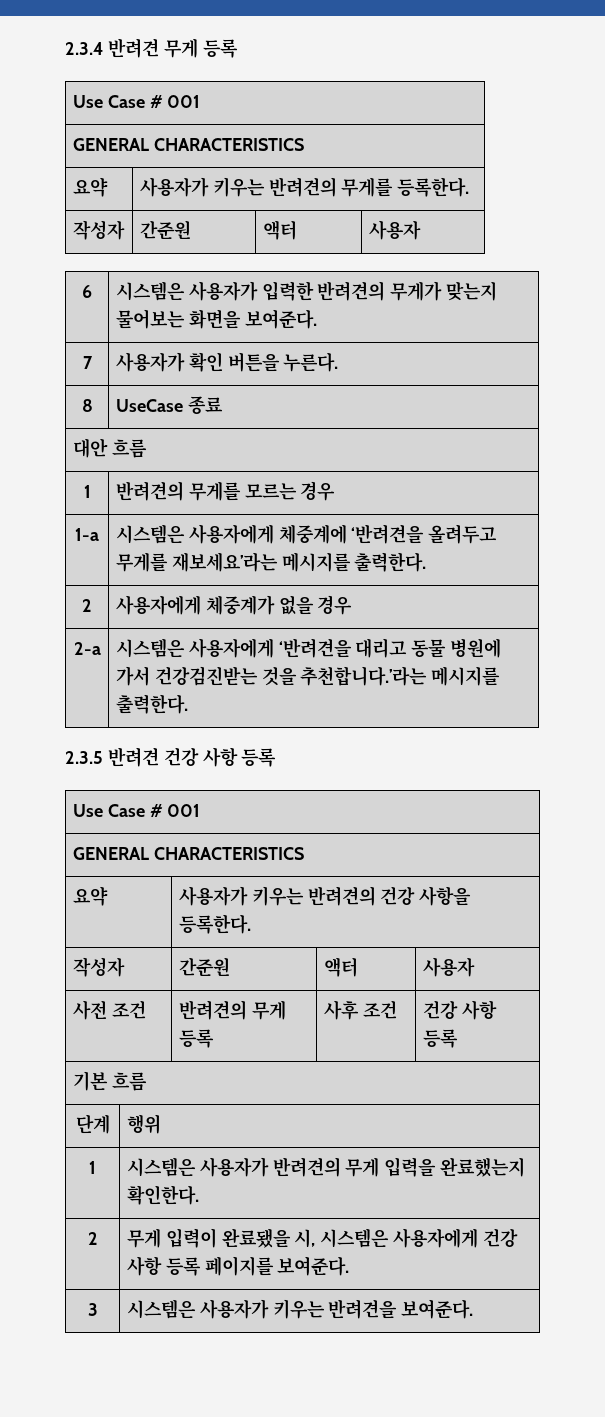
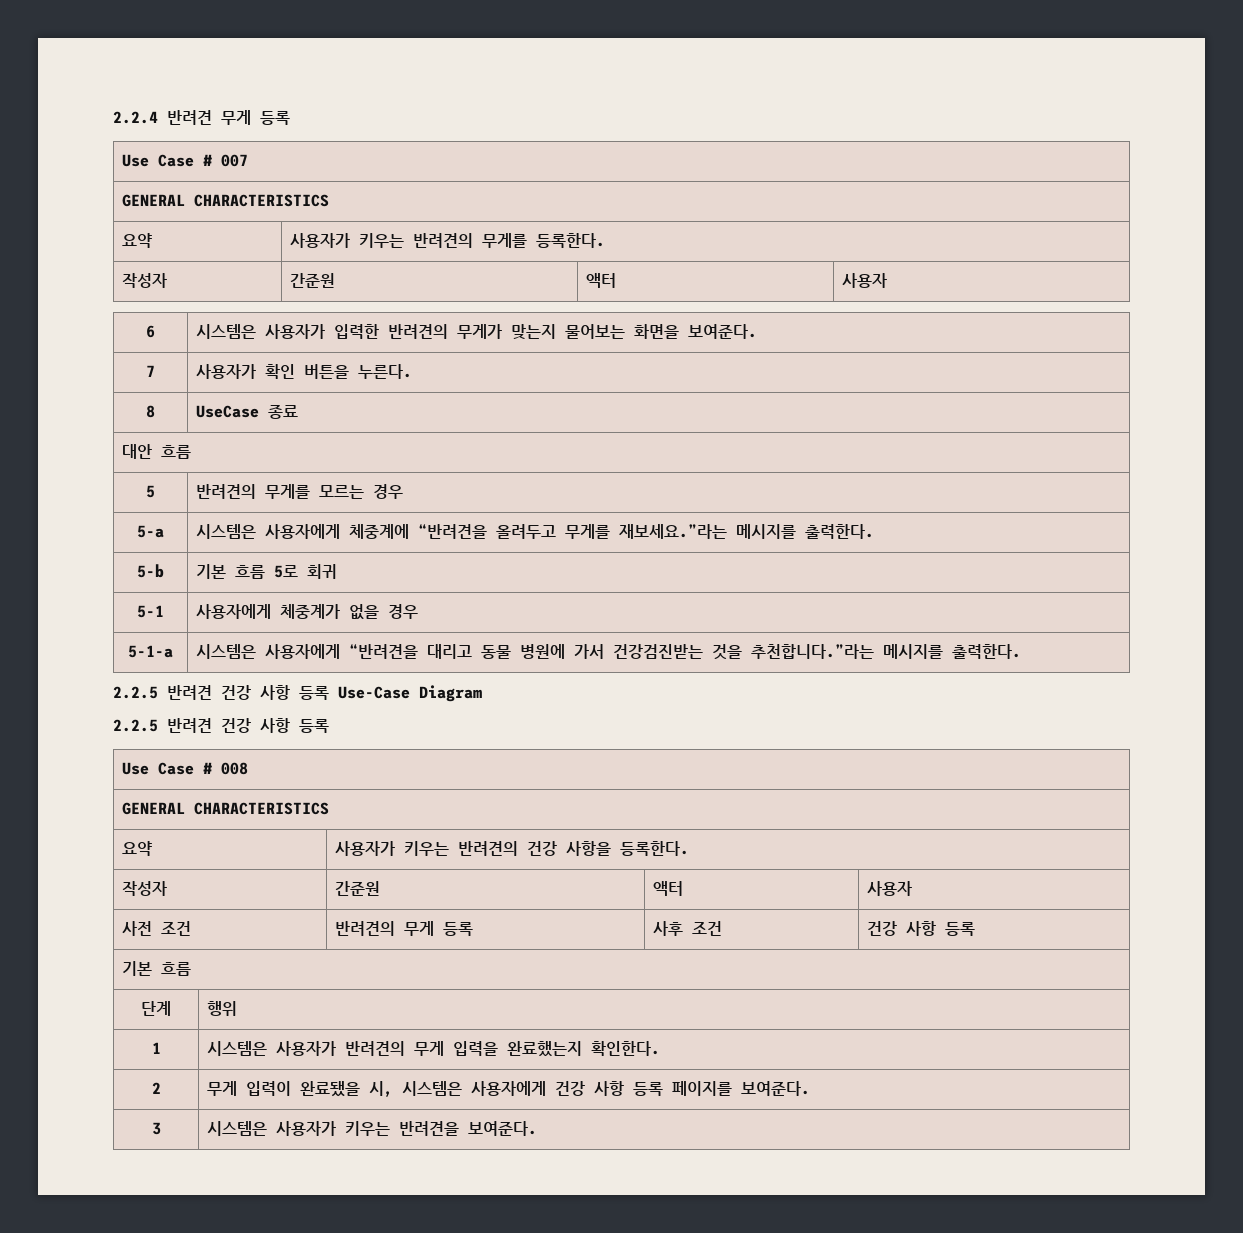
- 2.3.4 반려견 무게 등록
- Use Case # 001
+ 2.2.4 반려견 무게 등록
+ Use Case # 007
- 1 | 반려견의 무게를 모르는 경우
+ 5 | 반려견의 무게를 모르는 경우
- 1-a | 시스템은 사용자에게 체중계에 ‘반려견을 올려두고 무게를 재보세요’라는 메시지를 출력한다.
- 2 | 사용자에게 체중계가 없을 경우
+ 5-a | 시스템은 사용자에게 체중계에 “반려견을 올려두고 무게를 재보세요.”라는 메시지를 출력한다.
+ 5-b | 기본 흐름 5로 회귀
+ 5-1 | 사용자에게 체중계가 없을 경우
- 2-a | 시스템은 사용자에게 ‘반려견을 대리고 동물 병원에 가서 건강검진받는 것을 추천합니다.’라는 메시지를 출력한다.
- 2.3.5 반려견 건강 사항 등록
- Use Case # 001
+ 5-1-a | 시스템은 사용자에게 “반려견을 대리고 동물 병원에 가서 건강검진받는 것을 추천합니다.”라는 메시지를 출력한다.
+ 2.2.5 반려견 건강 사항 등록 Use-Case Diagram
+ 2.2.5 반려견 건강 사항 등록
+ Use Case # 008

